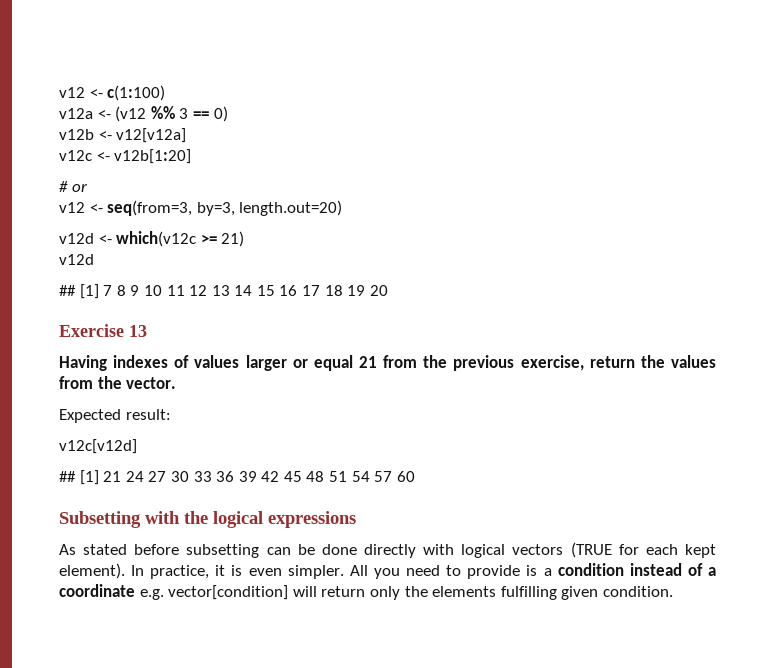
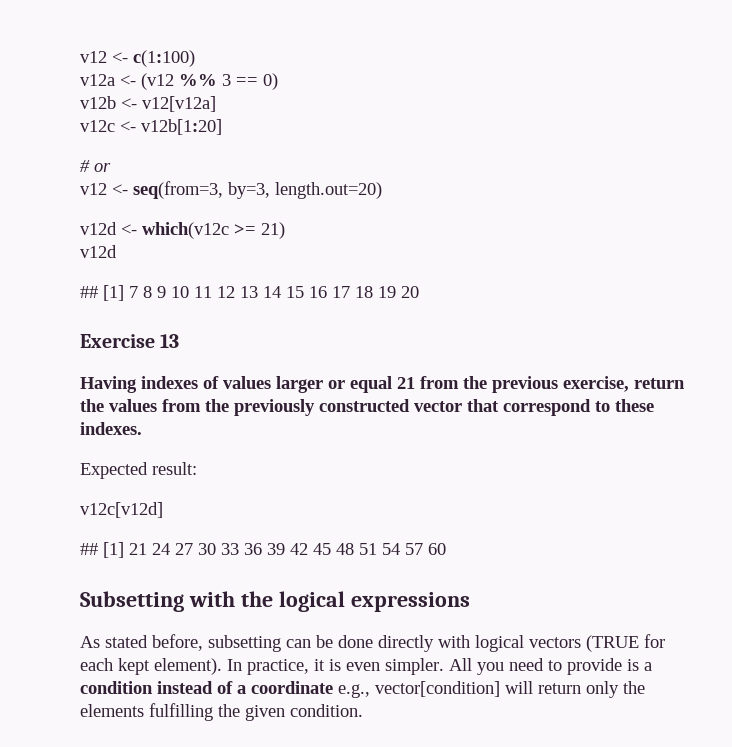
- Having indexes of values larger or equal 21 from the previous exercise, return the values from the vector.
+ Having indexes of values larger or equal 21 from the previous exercise, return the values from the previously constructed vector that correspond to these indexes.
- As stated before subsetting can be done directly with logical vectors (TRUE for each kept element).
+ As stated before, subsetting can be done directly with logical vectors (TRUE for each kept element).
- All you need to provide is a condition instead of a coordinate e.g. vector[condition] will return only the elements fulfilling given condition.
+ All you need to provide is a condition instead of a coordinate e.g., vector[condition] will return only the elements fulfilling the given condition.

